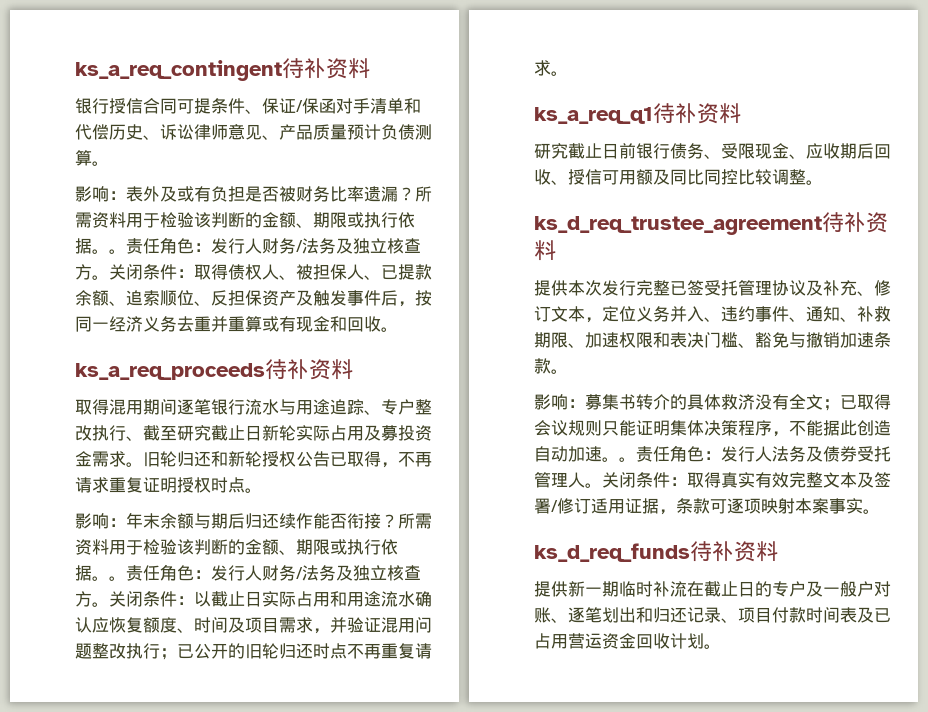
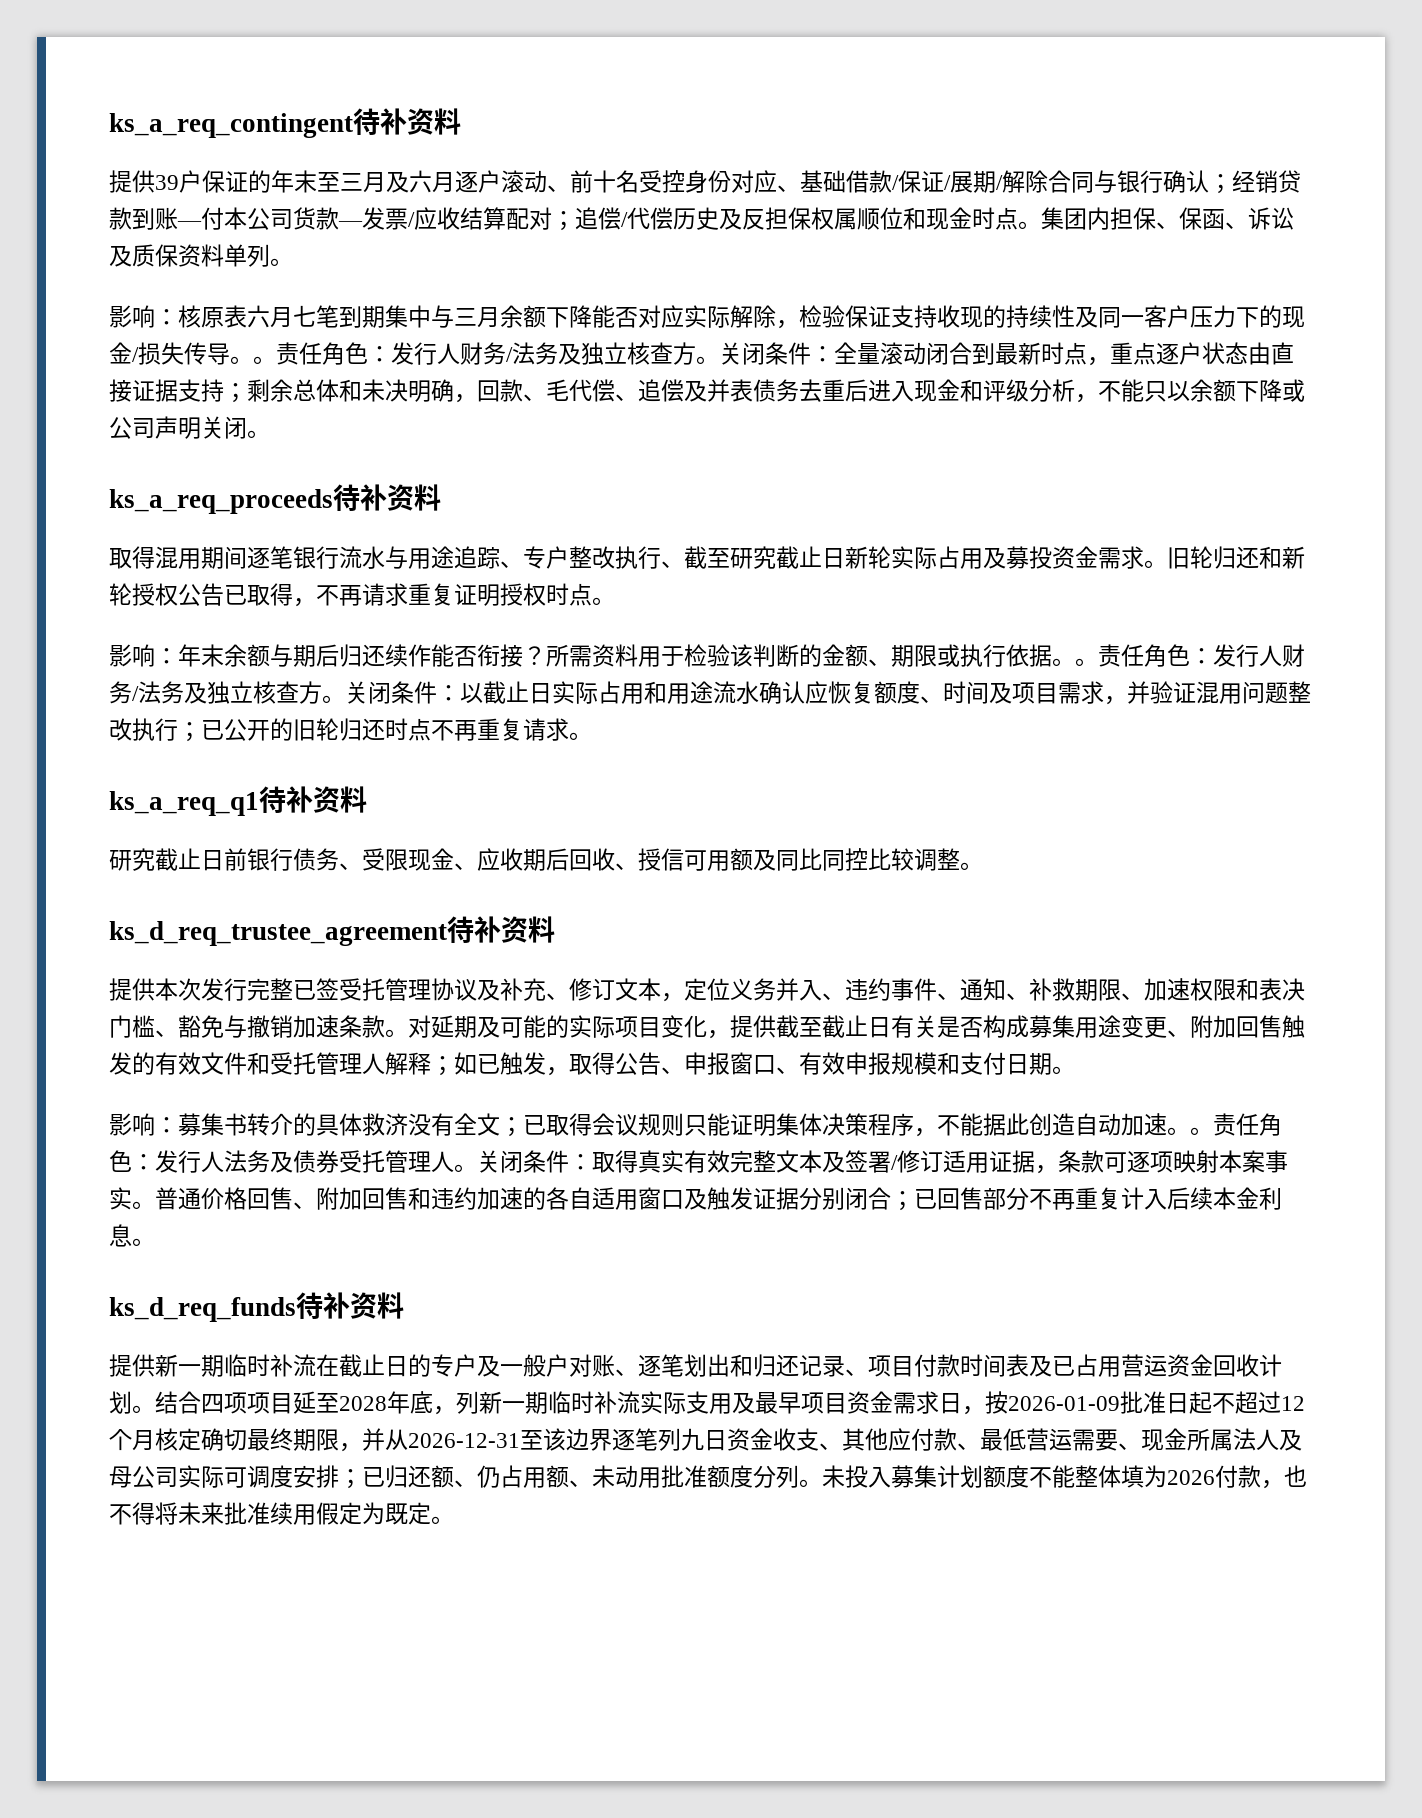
- 银行授信合同可提条件、保证/保函对手清单和代偿历史、诉讼律师意见、产品质量预计负债测算。
- 影响：表外及或有负担是否被财务比率遗漏？所需资料用于检验该判断的金额、期限或执行依据。
+ 提供39户保证的年末至三月及六月逐户滚动、前十名受控身份对应、基础借款/保证/展期/解除合同与银行确认；经销贷款到账—付本公司货款—发票/应收结算配对；追偿/代偿历史及反担保权属顺位和现金时点。集团内担保、保函、诉讼及质保资料单列。
+ 影响：核原表六月七笔到期集中与三月余额下降能否对应实际解除，检验保证支持收现的持续性及同一客户压力下的现金/损失传导。
- 关闭条件：取得债权人、被担保人、已提款余额、追索顺位、反担保资产及触发事件后，按同一经济义务去重并重算或有现金和回收。
+ 关闭条件：全量滚动闭合到最新时点，重点逐户状态由直接证据支持；剩余总体和未决明确，回款、毛代偿、追偿及并表债务去重后进入现金和评级分析，不能只以余额下降或公司声明关闭。
+ 对延期及可能的实际项目变化，提供截至截止日有关是否构成募集用途变更、附加回售触发的有效文件和受托管理人解释；如已触发，取得公告、申报窗口、有效申报规模和支付日期。
+ 普通价格回售、附加回售和违约加速的各自适用窗口及触发证据分别闭合；已回售部分不再重复计入后续本金利息。
+ 结合四项项目延至2028年底，列新一期临时补流实际支用及最早项目资金需求日，按2026-01-09批准日起不超过12个月核定确切最终期限，并从2026-12-31至该边界逐笔列九日资金收支、其他应付款、最低营运需要、现金所属法人及母公司实际可调度安排；已归还额、仍占用额、未动用批准额度分列。未投入募集计划额度不能整体填为2026付款，也不得将未来批准续用假定为既定。

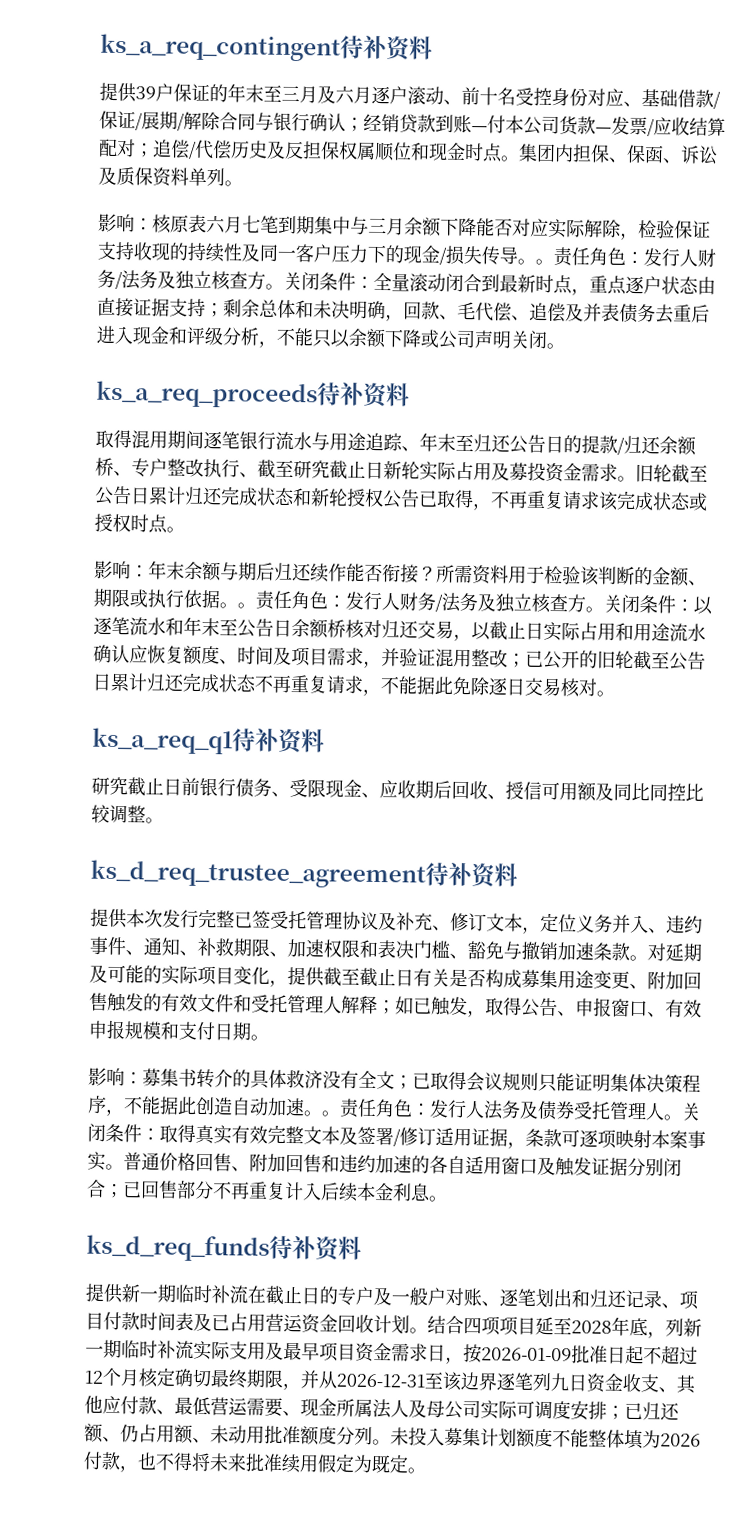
- 取得混用期间逐笔银行流水与用途追踪、专户整改执行、截至研究截止日新轮实际占用及募投资金需求。
+ 取得混用期间逐笔银行流水与用途追踪、年末至归还公告日的提款/归还余额桥、专户整改执行、截至研究截止日新轮实际占用及募投资金需求。
- 旧轮归还和新轮授权公告已取得，不再请求重复证明授权时点。
+ 旧轮截至公告日累计归还完成状态和新轮授权公告已取得，不再重复请求该完成状态或授权时点。
- 关闭条件：以截止日实际占用和用途流水确认应恢复额度、时间及项目需求，并验证混用问题整改执行；已公开的旧轮归还时点不再重复请求。
+ 关闭条件：以逐笔流水和年末至公告日余额桥核对归还交易，以截止日实际占用和用途流水确认应恢复额度、时间及项目需求，并验证混用整改；已公开的旧轮截至公告日累计归还完成状态不再重复请求，不能据此免除逐日交易核对。

